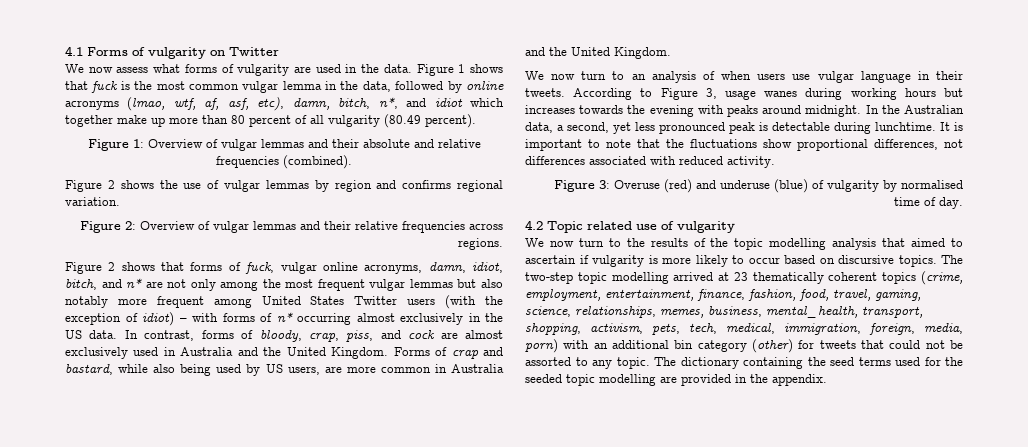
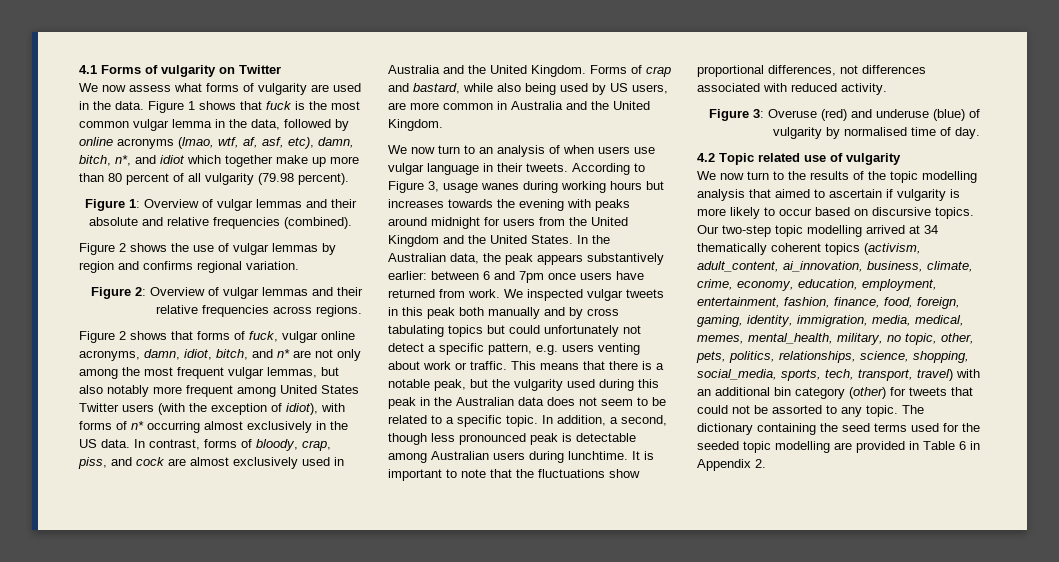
- Figure 1 shows that fuck is the most common vulgar lemma in the data, followed by online acronyms (lmao, wtf, af, asf, etc), damn, bitch, n*, and idiot which together make up more than 80 percent of all vulgarity (80.49 percent).
+ Figure 1 shows that fuck is the most common vulgar lemma in the data, followed by online acronyms (lmao, wtf, af, asf, etc), damn, bitch, n*, and idiot which together make up more than 80 percent of all vulgarity (79.98 percent).
- Figure 2 shows that forms of fuck, vulgar online acronyms, damn, idiot, bitch, and n* are not only among the most frequent vulgar lemmas but also notably more frequent among United States Twitter users (with the exception of idiot) – with forms of n* occurring almost exclusively in the US data.
+ Figure 2 shows that forms of fuck, vulgar online acronyms, damn, idiot, bitch, and n* are not only among the most frequent vulgar lemmas, but also notably more frequent among United States Twitter users (with the exception of idiot), with forms of n* occurring almost exclusively in the US data.
- According to Figure 3, usage wanes during working hours but increases towards the evening with peaks around midnight. In the Australian data, a second, yet less pronounced peak is detectable during lunchtime.
+ According to Figure 3, usage wanes during working hours but increases towards the evening with peaks around midnight for users from the United Kingdom and the United States. In the Australian data, the peak appears substantively earlier: between 6 and 7pm once users have returned from work. We inspected vulgar tweets in this peak both manually and by cross tabulating topics but could unfortunately not detect a specific pattern, e.g. users venting about work or traffic. This means that there is a notable peak, but the vulgarity used during this peak in the Australian data does not seem to be related to a specific topic. In addition, a second, though less pronounced peak is detectable among Australian users during lunchtime.
- The two-step topic modelling arrived at 23 thematically coherent topics (crime, employment, entertainment, finance, fashion, food, travel, gaming, science, relationships, memes, business, mental_health, transport, shopping, activism, pets, tech, medical, immigration, foreign, media, porn) with an additional bin category (other) for tweets that could not be assorted to any topic.
+ Our two-step topic modelling arrived at 34 thematically coherent topics (activism, adult_content, ai_innovation, business, climate, crime, economy, education, employment, entertainment, fashion, finance, food, foreign, gaming, identity, immigration, media, medical, memes, mental_health, military, no topic, other, pets, politics, relationships, science, shopping, social_media, sports, tech, transport, travel) with an additional bin category (other) for tweets that could not be assorted to any topic.
- The dictionary containing the seed terms used for the seeded topic modelling are provided in the appendix.
+ The dictionary containing the seed terms used for the seeded topic modelling are provided in Table 6 in Appendix 2.

